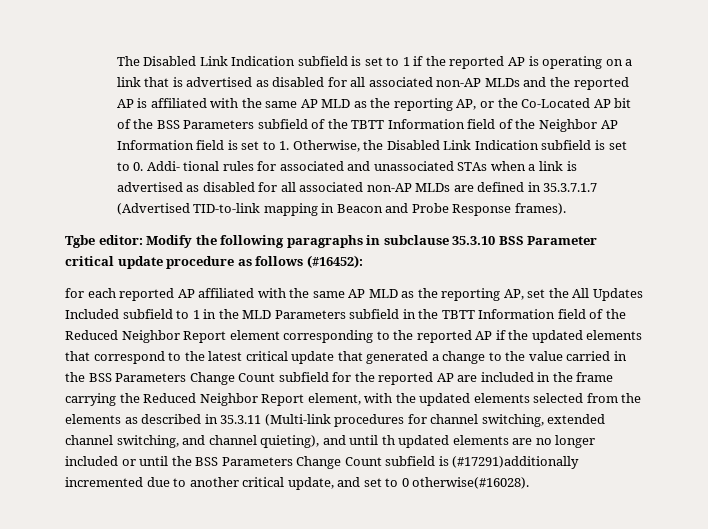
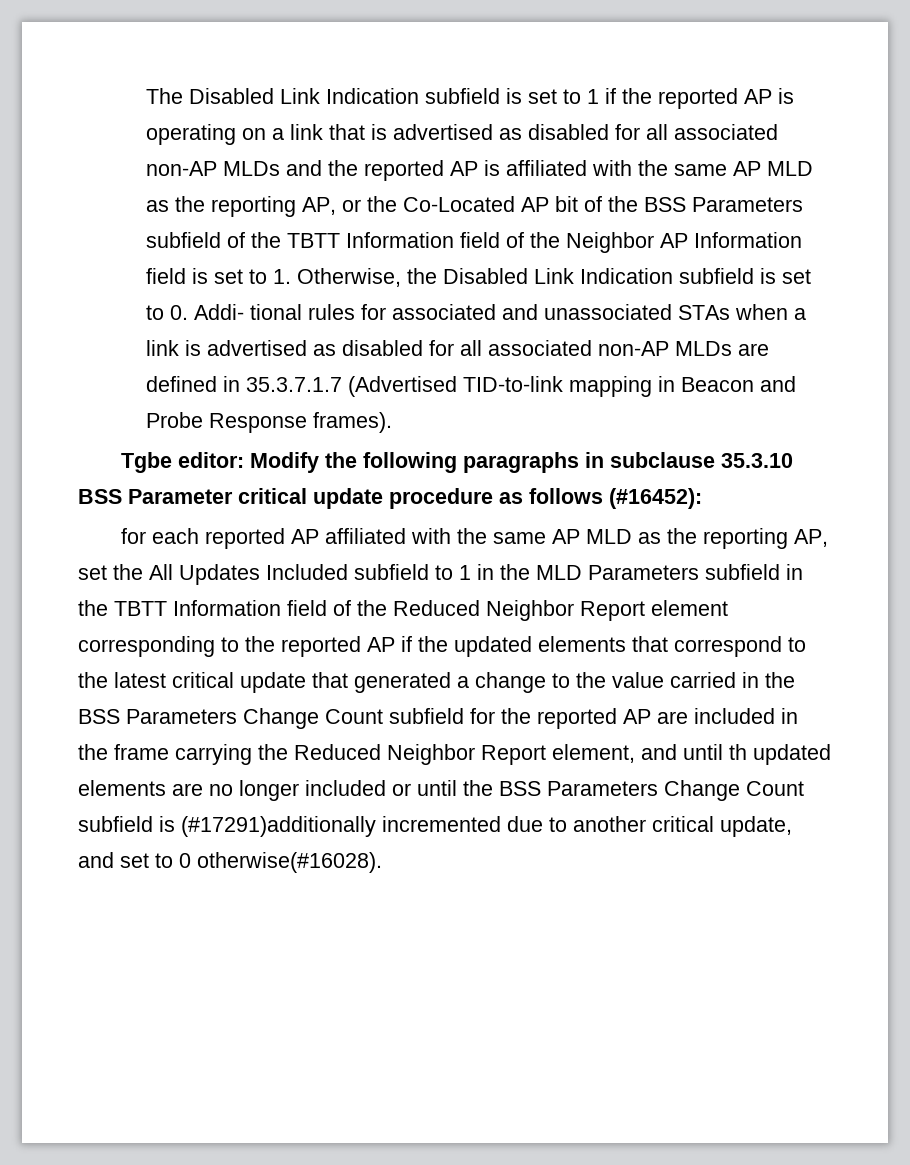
- for each reported AP affiliated with the same AP MLD as the reporting AP, set the All Updates Included subfield to 1 in the MLD Parameters subfield in the TBTT Information field of the Reduced Neighbor Report element corresponding to the reported AP if the updated elements that correspond to the latest critical update that generated a change to the value carried in the BSS Parameters Change Count subfield for the reported AP are included in the frame carrying the Reduced Neighbor Report element, with the updated elements selected from the elements as described in 35.3.11 (Multi-link procedures for channel switching, extended channel switching, and channel quieting), and until th updated elements are no longer included or until the BSS Parameters Change Count subfield is (#17291)additionally incremented due to another critical update, and set to 0 otherwise(#16028).
+ for each reported AP affiliated with the same AP MLD as the reporting AP, set the All Updates Included subfield to 1 in the MLD Parameters subfield in the TBTT Information field of the Reduced Neighbor Report element corresponding to the reported AP if the updated elements that correspond to the latest critical update that generated a change to the value carried in the BSS Parameters Change Count subfield for the reported AP are included in the frame carrying the Reduced Neighbor Report element, and until th updated elements are no longer included or until the BSS Parameters Change Count subfield is (#17291)additionally incremented due to another critical update, and set to 0 otherwise(#16028).

